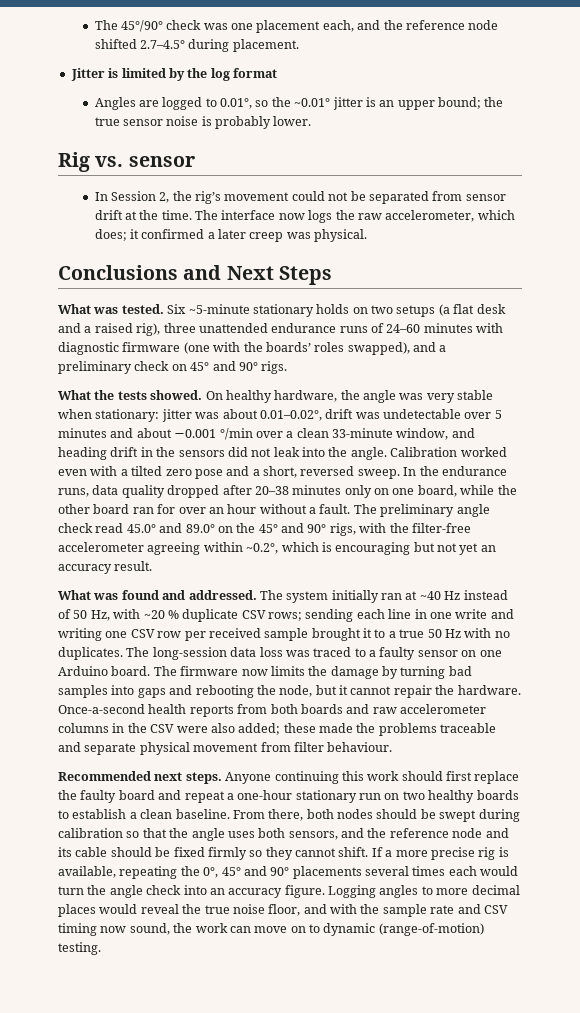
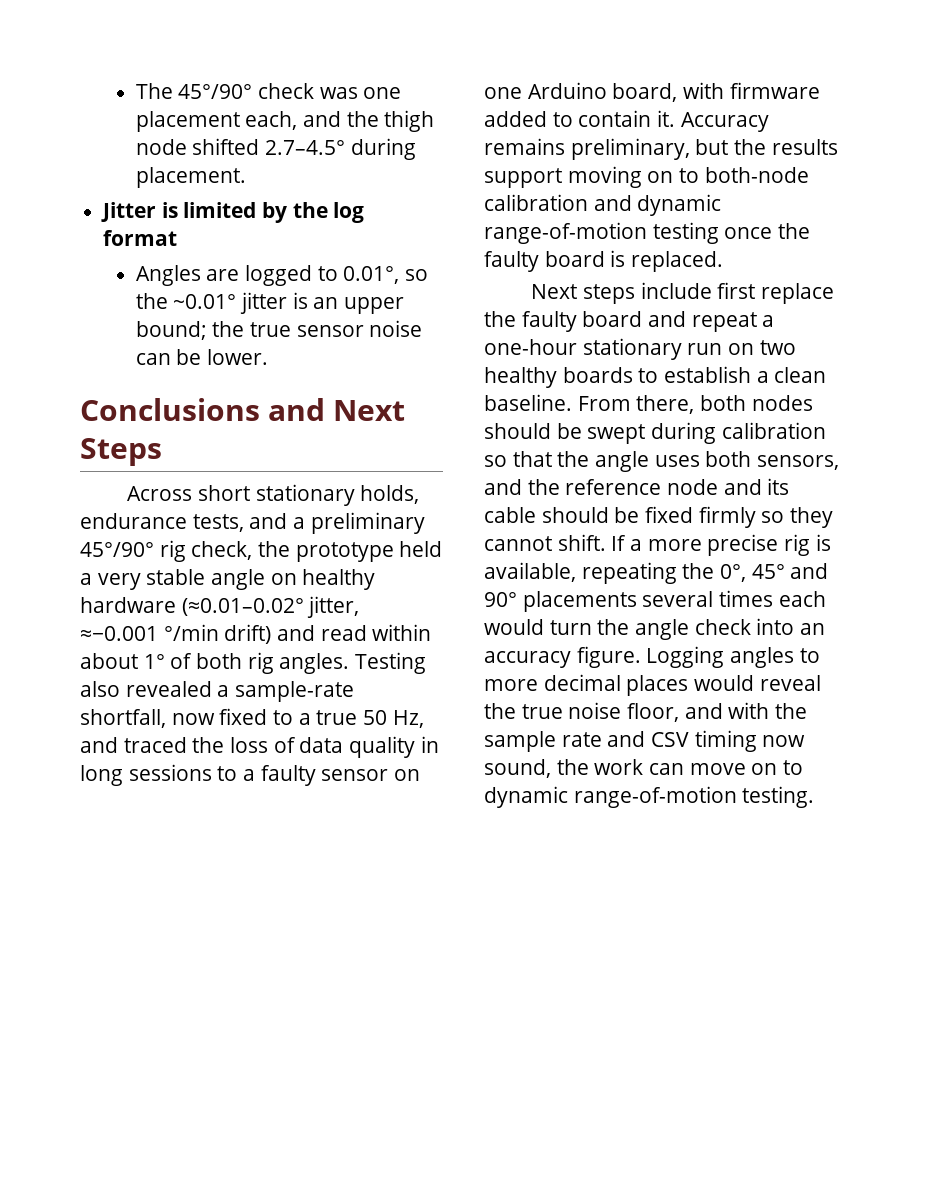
- The 45°/90° check was one placement each, and the reference node shifted 2.7–4.5° during placement.
+ The 45°/90° check was one placement each, and the thigh node shifted 2.7–4.5° during placement.
- Angles are logged to 0.01°, so the ~0.01° jitter is an upper bound; the true sensor noise is probably lower.
+ Angles are logged to 0.01°, so the ~0.01° jitter is an upper bound; the true sensor noise can be lower.
- Rig vs. sensor
- In Session 2, the rig’s movement could not be separated from sensor drift at the time. The interface now logs the raw accelerometer, which does; it confirmed a later creep was physical.
  Conclusions and Next Steps
- What was tested. Six ~5-minute stationary holds on two setups (a flat desk and a raised rig), three unattended endurance runs of 24–60 minutes with diagnostic firmware (one with the boards’ roles swapped), and a preliminary check on 45° and 90° rigs.
- What the tests showed. On healthy hardware, the angle was very stable when stationary: jitter was about 0.01–0.02°, drift was undetectable over 5 minutes and about −0.001 °/min over a clean 33-minute window, and heading drift in the sensors did not leak into the angle. Calibration worked even with a tilted zero pose and a short, reversed sweep. In the endurance runs, data quality dropped after 20–38 minutes only on one board, while the other board ran for over an hour without a fault. The preliminary angle check read 45.0° and 89.0° on the 45° and 90° rigs, with the filter-free accelerometer agreeing within ~0.2°, which is encouraging but not yet an accuracy result.
- What was found and addressed. The system initially ran at ~40 Hz instead of 50 Hz, with ~20 % duplicate CSV rows; sending each line in one write and writing one CSV row per received sample brought it to a true 50 Hz with no duplicates. The long-session data loss was traced to a faulty sensor on one Arduino board. The firmware now limits the damage by turning bad samples into gaps and rebooting the node, but it cannot repair the hardware. Once-a-second health reports from both boards and raw accelerometer columns in the CSV were also added; these made the problems traceable and separate physical movement from filter behaviour.
- Recommended next steps. Anyone continuing this work should first replace the faulty board and repeat a one-hour stationary run on two healthy boards to establish a clean baseline.
+ Across short stationary holds, endurance tests, and a preliminary 45°/90° rig check, the prototype held a very stable angle on healthy hardware (≈0.01–0.02° jitter, ≈−0.001 °/min drift) and read within about 1° of both rig angles. Testing also revealed a sample-rate shortfall, now fixed to a true 50 Hz, and traced the loss of data quality in long sessions to a faulty sensor on one Arduino board, with firmware added to contain it. Accuracy remains preliminary, but the results support moving on to both-node calibration and dynamic range-of-motion testing once the faulty board is replaced.
+ Next steps include first replace the faulty board and repeat a one-hour stationary run on two healthy boards to establish a clean baseline.
- Logging angles to more decimal places would reveal the true noise floor, and with the sample rate and CSV timing now sound, the work can move on to dynamic (range-of-motion) testing.
+ Logging angles to more decimal places would reveal the true noise floor, and with the sample rate and CSV timing now sound, the work can move on to dynamic range-of-motion testing.

